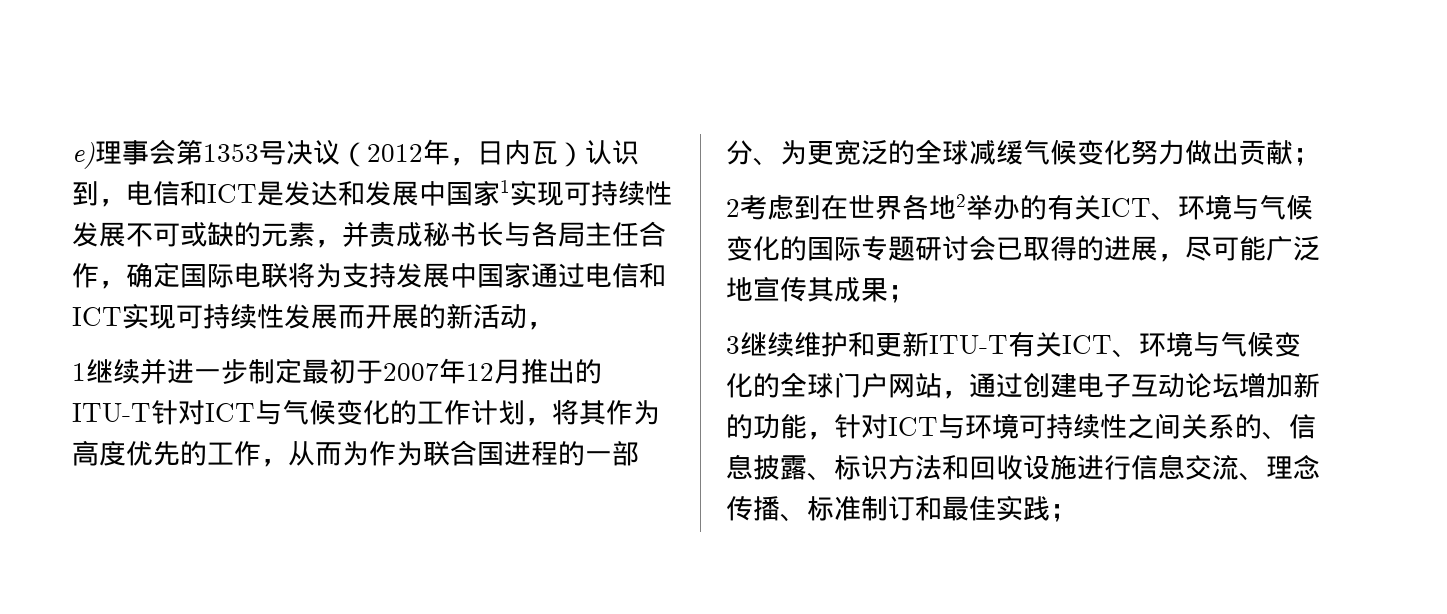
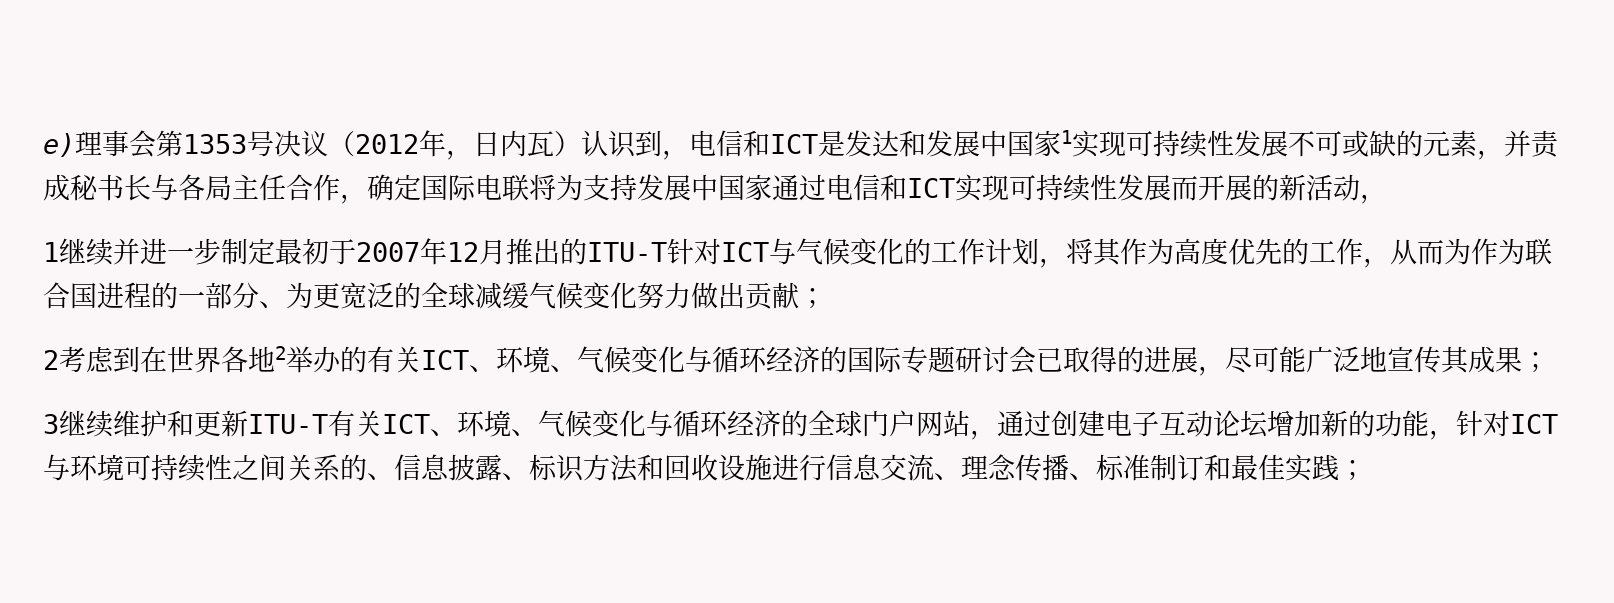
- 2考虑到在世界各地2举办的有关ICT、环境与气候变化的国际专题研讨会已取得的进展，尽可能广泛地宣传其成果；
+ 2考虑到在世界各地2举办的有关ICT、环境、气候变化与循环经济的国际专题研讨会已取得的进展，尽可能广泛地宣传其成果；
- 3继续维护和更新ITU-T有关ICT、环境与气候变化的全球门户网站，通过创建电子互动论坛增加新的功能，针对ICT与环境可持续性之间关系的、信息披露、标识方法和回收设施进行信息交流、理念传播、标准制订和最佳实践；
+ 3继续维护和更新ITU-T有关ICT、环境、气候变化与循环经济的全球门户网站，通过创建电子互动论坛增加新的功能，针对ICT与环境可持续性之间关系的、信息披露、标识方法和回收设施进行信息交流、理念传播、标准制订和最佳实践；

